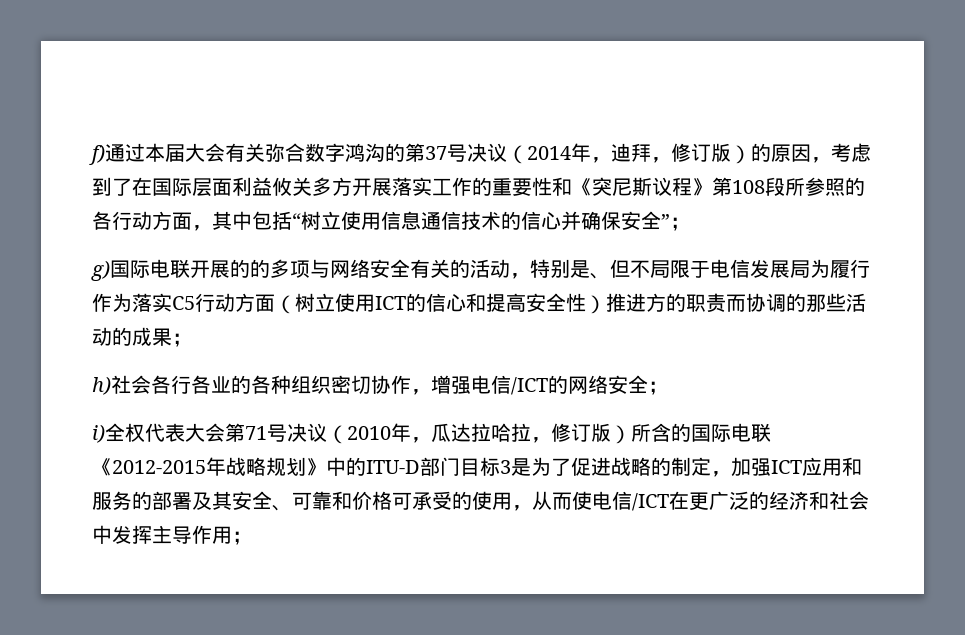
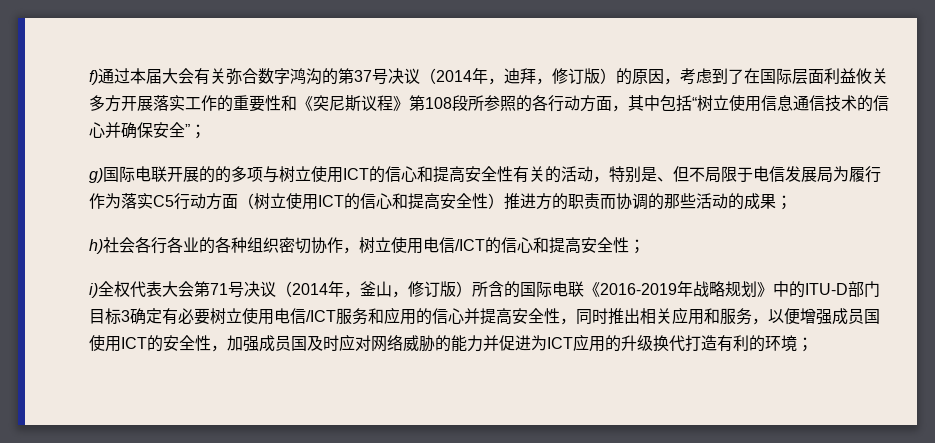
- g)国际电联开展的的多项与网络安全有关的活动，特别是、但不局限于电信发展局为履行作为落实C5行动方面（树立使用ICT的信心和提高安全性）推进方的职责而协调的那些活动的成果；
+ g)国际电联开展的的多项与树立使用ICT的信心和提高安全性有关的活动，特别是、但不局限于电信发展局为履行作为落实C5行动方面（树立使用ICT的信心和提高安全性）推进方的职责而协调的那些活动的成果；
- h)社会各行各业的各种组织密切协作，增强电信/ICT的网络安全；
+ h)社会各行各业的各种组织密切协作，树立使用电信/ICT的信心和提高安全性；
- i)全权代表大会第71号决议（2010年，瓜达拉哈拉，修订版）所含的国际电联《2012-2015年战略规划》中的ITU-D部门目标3是为了促进战略的制定，加强ICT应用和服务的部署及其安全、可靠和价格可承受的使用，从而使电信/ICT在更广泛的经济和社会中发挥主导作用；
+ i)全权代表大会第71号决议（2014年，釜山，修订版）所含的国际电联《2016-2019年战略规划》中的ITU-D部门目标3确定有必要树立使用电信/ICT服务和应用的信心并提高安全性，同时推出相关应用和服务，以便增强成员国使用ICT的安全性，加强成员国及时应对网络威胁的能力并促进为ICT应用的升级换代打造有利的环境；

